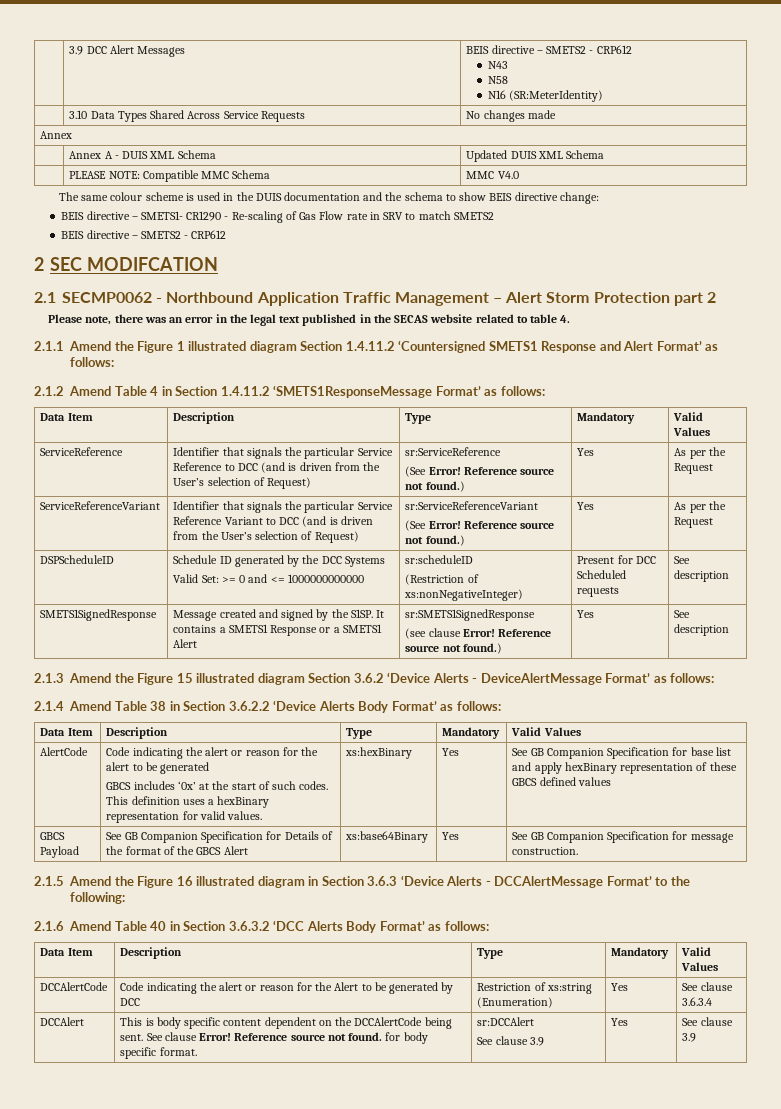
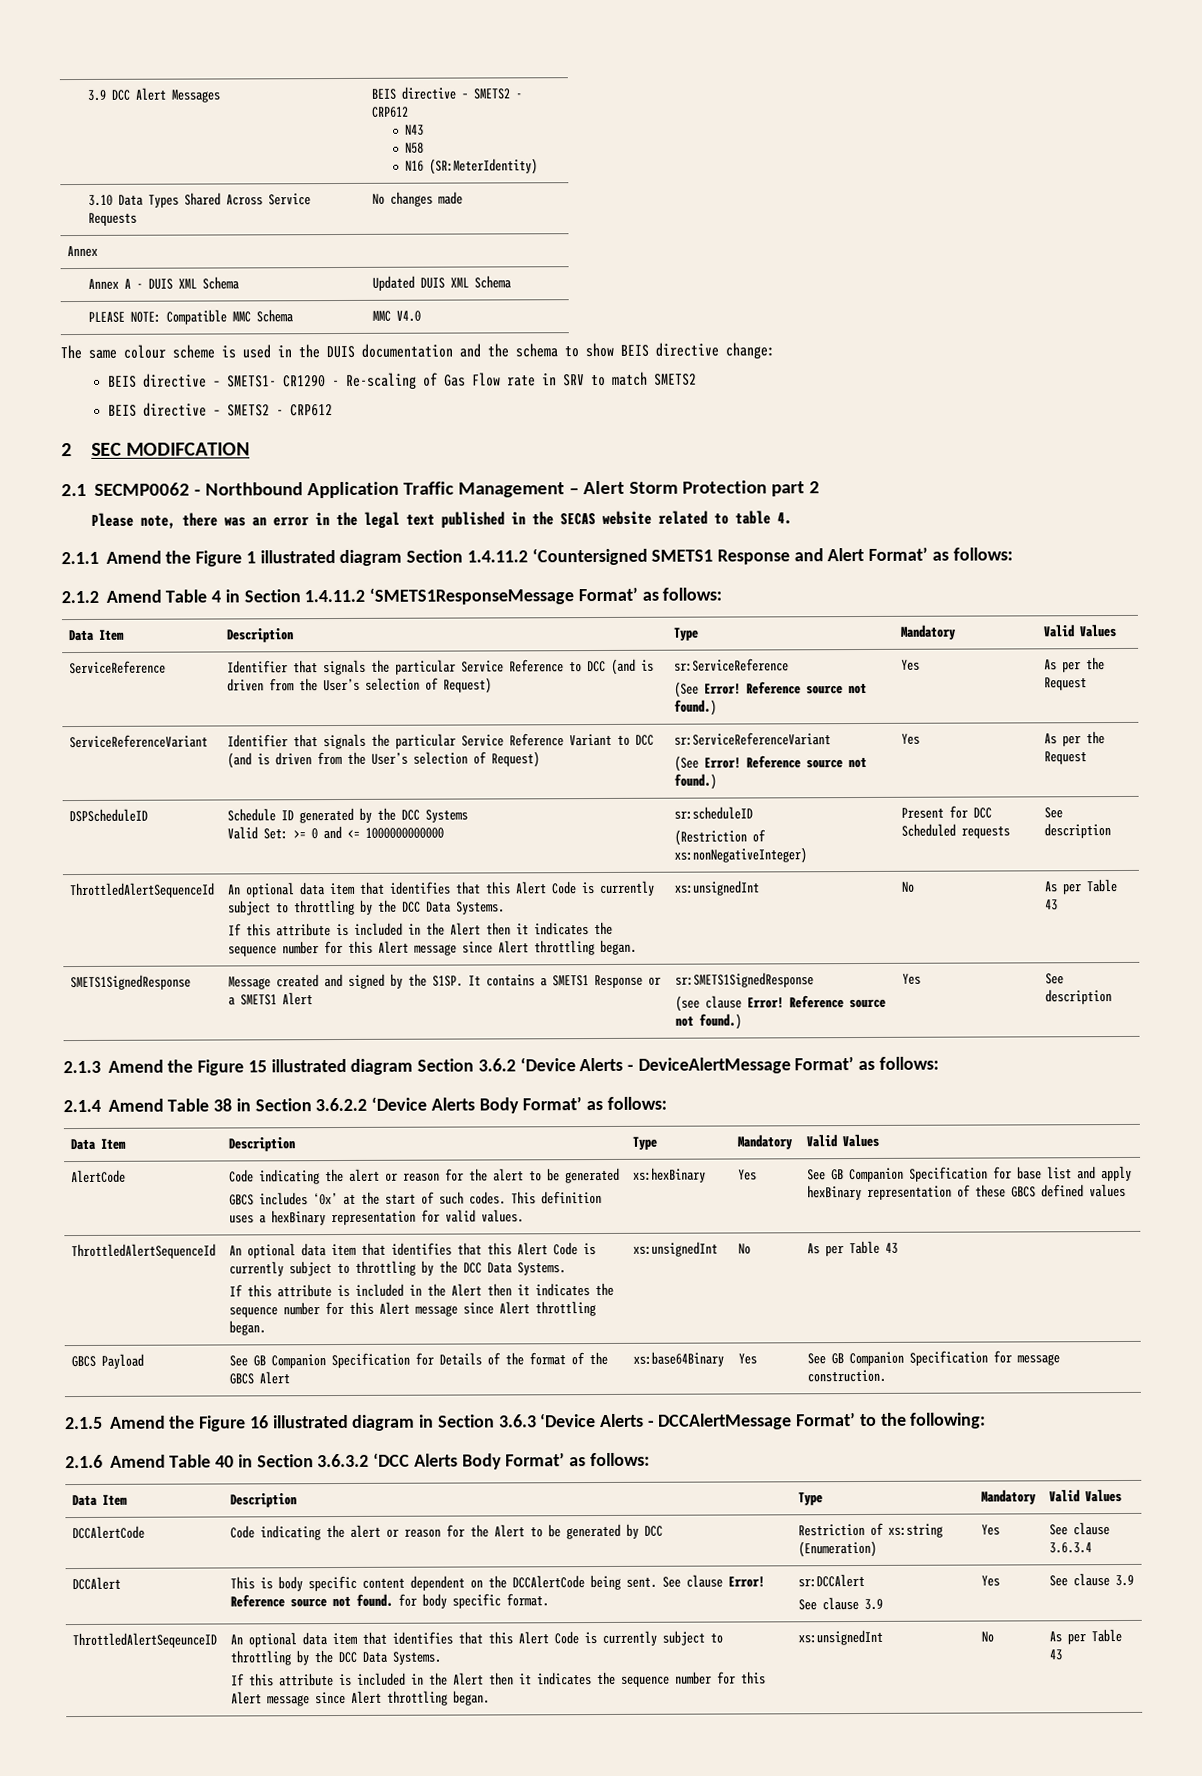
  DSPScheduleID | Schedule ID generated by the DCC Systems
  Valid Set: >= 0 and <= 1000000000000 | sr:scheduleID
  (Restriction of xs:nonNegativeInteger) | Present for DCC Scheduled requests | See description
+ ThrottledAlertSequenceId | An optional data item that identifies that this Alert Code is currently subject to throttling by the DCC Data Systems.
+ If this attribute is included in the Alert then it indicates the sequence number for this Alert message since Alert throttling began. | xs:unsignedInt | No | As per Table 43
  See GB Companion Specification for base list and apply hexBinary representation of these GBCS defined values
+ ThrottledAlertSequenceId | An optional data item that identifies that this Alert Code is currently subject to throttling by the DCC Data Systems.
+ If this attribute is included in the Alert then it indicates the sequence number for this Alert message since Alert throttling began. | xs:unsignedInt | No | As per Table 43
+ ThrottledAlertSeqeunceID | An optional data item that identifies that this Alert Code is currently subject to throttling by the DCC Data Systems.
+ If this attribute is included in the Alert then it indicates the sequence number for this Alert message since Alert throttling began. | xs:unsignedInt | No | As per Table 43

